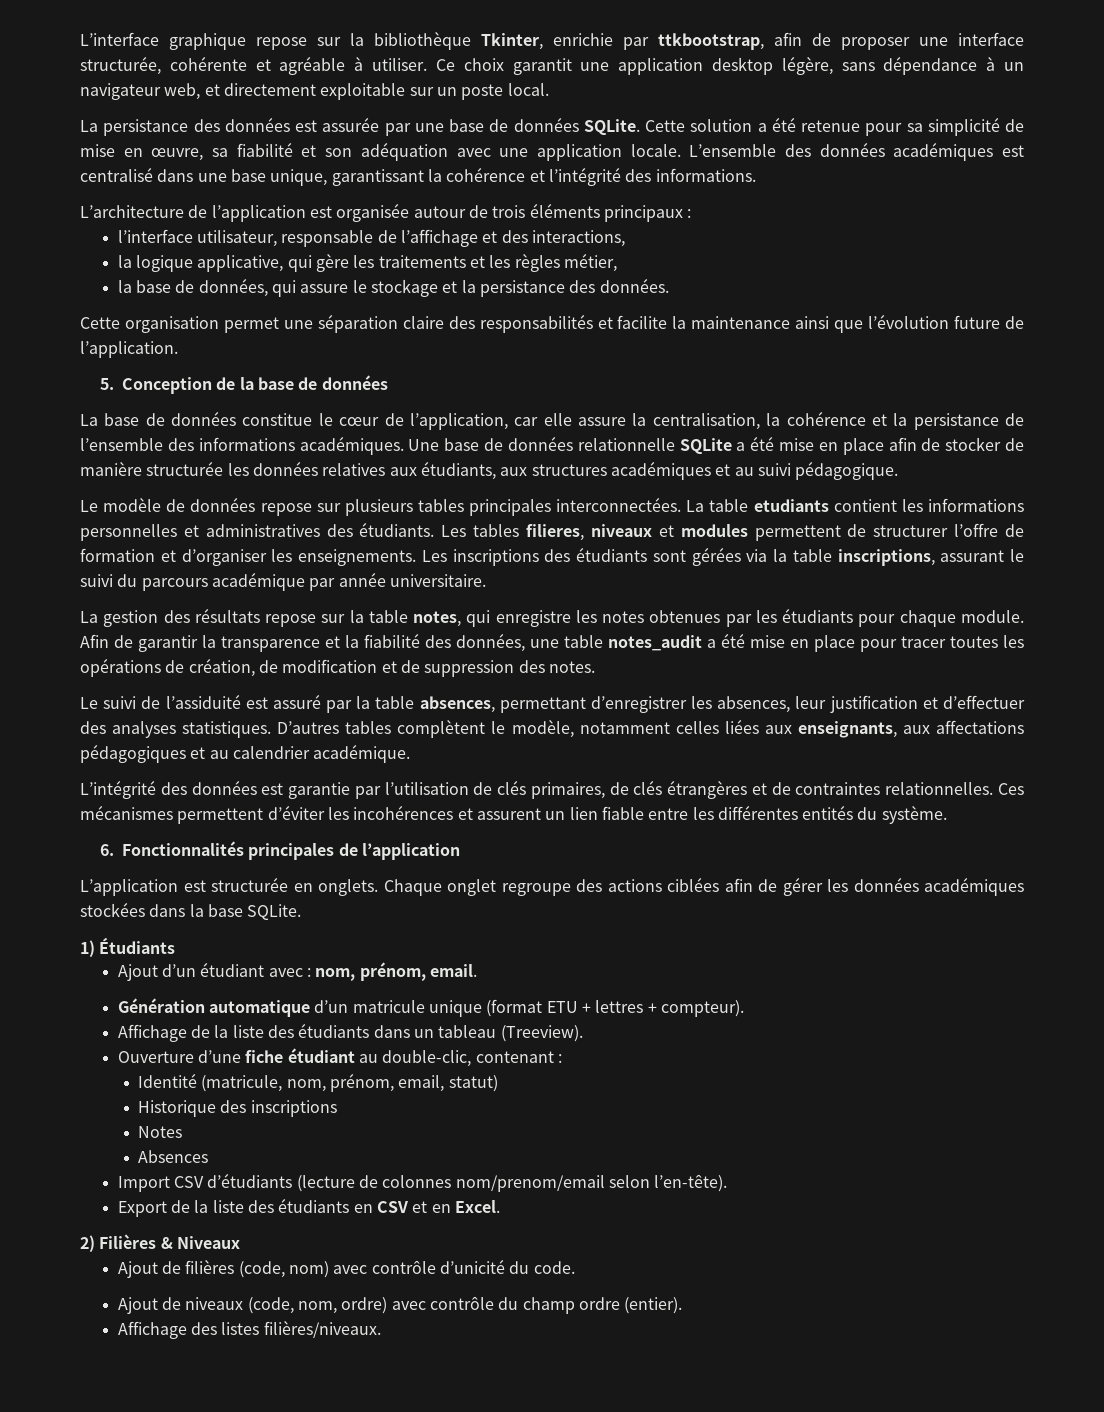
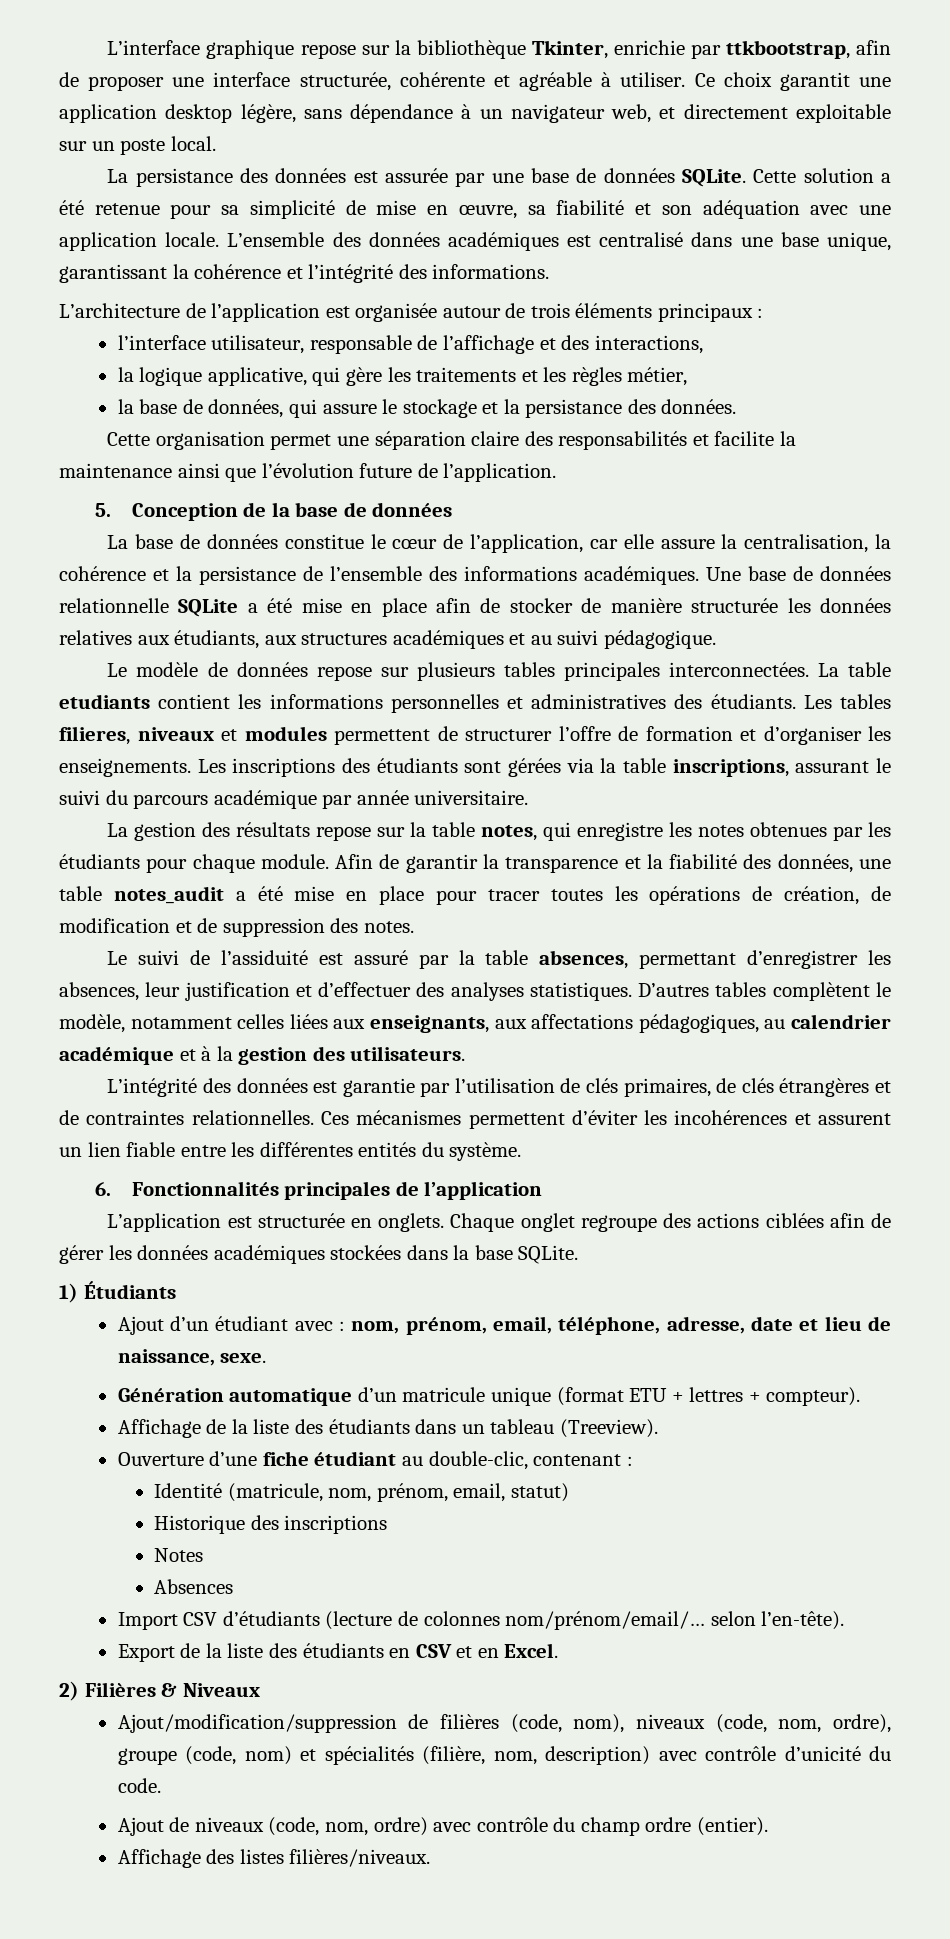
- D’autres tables complètent le modèle, notamment celles liées aux enseignants, aux affectations pédagogiques et au calendrier académique.
+ D’autres tables complètent le modèle, notamment celles liées aux enseignants, aux affectations pédagogiques, au calendrier académique et à la gestion des utilisateurs.
- Ajout d’un étudiant avec : nom, prénom, email.
+ Ajout d’un étudiant avec : nom, prénom, email, téléphone, adresse, date et lieu de naissance, sexe.
- Import CSV d’étudiants (lecture de colonnes nom/prenom/email selon l’en-tête).
+ Import CSV d’étudiants (lecture de colonnes nom/prénom/email/… selon l’en-tête).
- Ajout de filières (code, nom) avec contrôle d’unicité du code.
+ Ajout/modification/suppression de filières (code, nom), niveaux (code, nom, ordre), groupe (code, nom) et spécialités (filière, nom, description) avec contrôle d’unicité du code.

